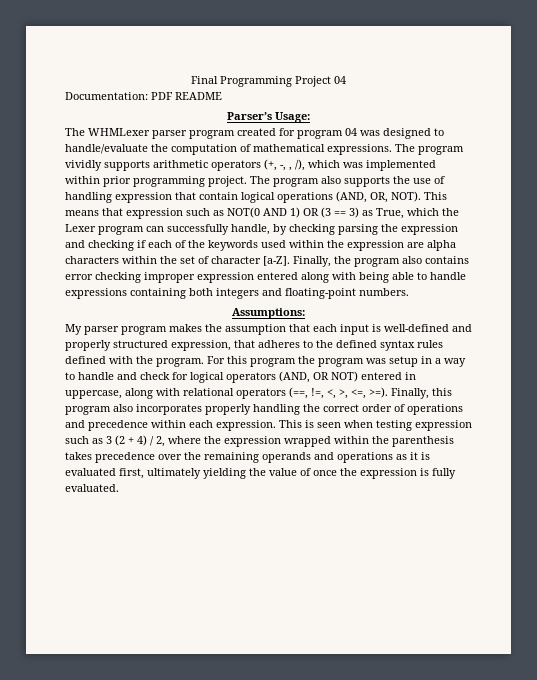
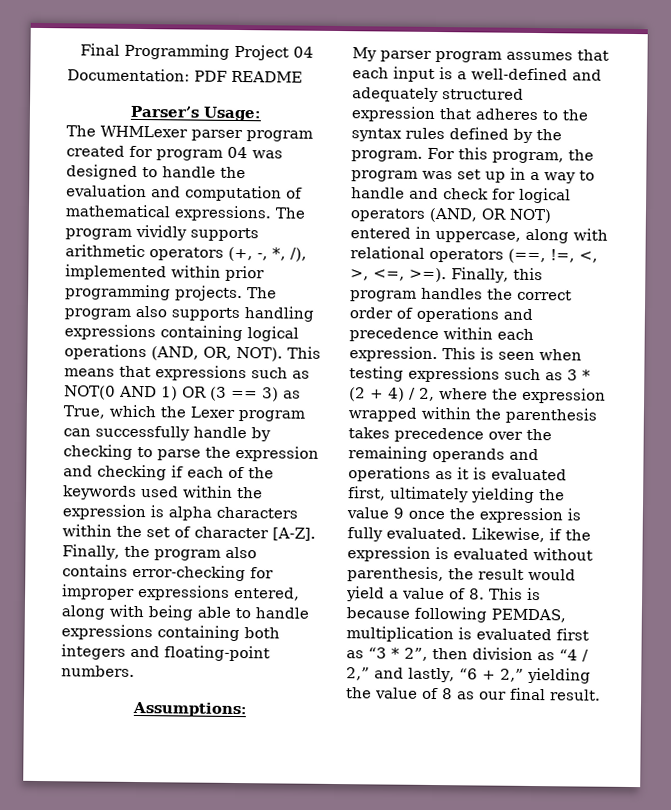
- The WHMLexer parser program created for program 04 was designed to handle/evaluate the computation of mathematical expressions.
+ The WHMLexer parser program created for program 04 was designed to handle the evaluation and computation of mathematical expressions.
- The program vividly supports arithmetic operators (+, -, , /), which was implemented within prior programming project.
+ The program vividly supports arithmetic operators (+, -, *, /), implemented within prior programming projects.
- The program also supports the use of handling expression that contain logical operations (AND, OR, NOT).
+ The program also supports handling expressions containing logical operations (AND, OR, NOT).
- This means that expression such as NOT(0 AND 1) OR (3 == 3) as True, which the Lexer program can successfully handle, by checking parsing the expression and checking if each of the keywords used within the expression are alpha characters within the set of character [a-Z].
+ This means that expressions such as NOT(0 AND 1) OR (3 == 3) as True, which the Lexer program can successfully handle by checking to parse the expression and checking if each of the keywords used within the expression is alpha characters within the set of character [A-Z].
- Finally, the program also contains error checking improper expression entered along with being able to handle expressions containing both integers and floating-point numbers.
+ Finally, the program also contains error-checking for improper expressions entered, along with being able to handle expressions containing both integers and floating-point numbers.
- My parser program makes the assumption that each input is well-defined and properly structured expression, that adheres to the defined syntax rules defined with the program.
+ My parser program assumes that each input is a well-defined and adequately structured expression that adheres to the syntax rules defined by the program.
- For this program the program was setup in a way to handle and check for logical operators (AND, OR NOT) entered in uppercase, along with relational operators (==, !=, <, >, <=, >=).
+ For this program, the program was set up in a way to handle and check for logical operators (AND, OR NOT) entered in uppercase, along with relational operators (==, !=, <, >, <=, >=).
- Finally, this program also incorporates properly handling the correct order of operations and precedence within each expression.
+ Finally, this program handles the correct order of operations and precedence within each expression.
- This is seen when testing expression such as 3 (2 + 4) / 2, where the expression wrapped within the parenthesis takes precedence over the remaining operands and operations as it is evaluated first, ultimately yielding the value of once the expression is fully evaluated.
+ This is seen when testing expressions such as 3 * (2 + 4) / 2, where the expression wrapped within the parenthesis takes precedence over the remaining operands and operations as it is evaluated first, ultimately yielding the value 9 once the expression is fully evaluated.
+ Likewise, if the expression is evaluated without parenthesis, the result would yield a value of 8. This is because following PEMDAS, multiplication is evaluated first as “3 * 2”, then division as “4 / 2,” and lastly, “6 + 2,” yielding the value of 8 as our final result.

